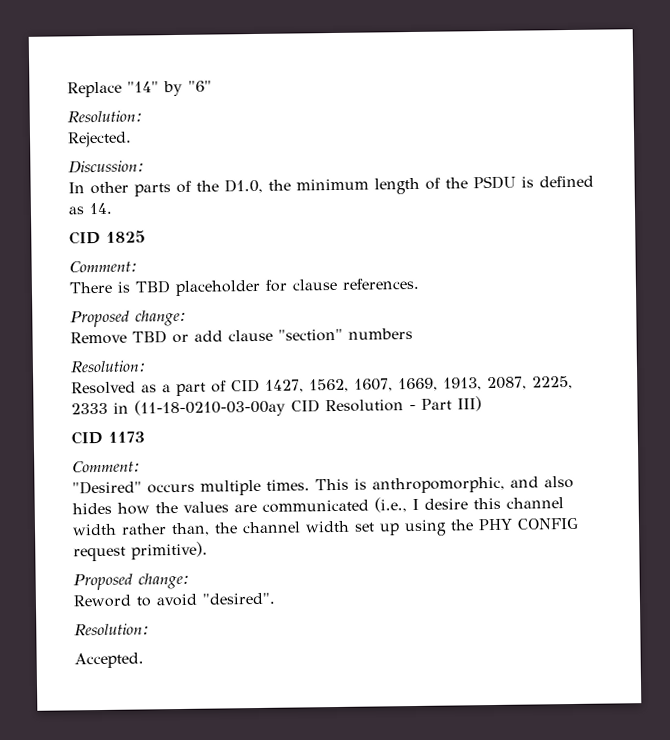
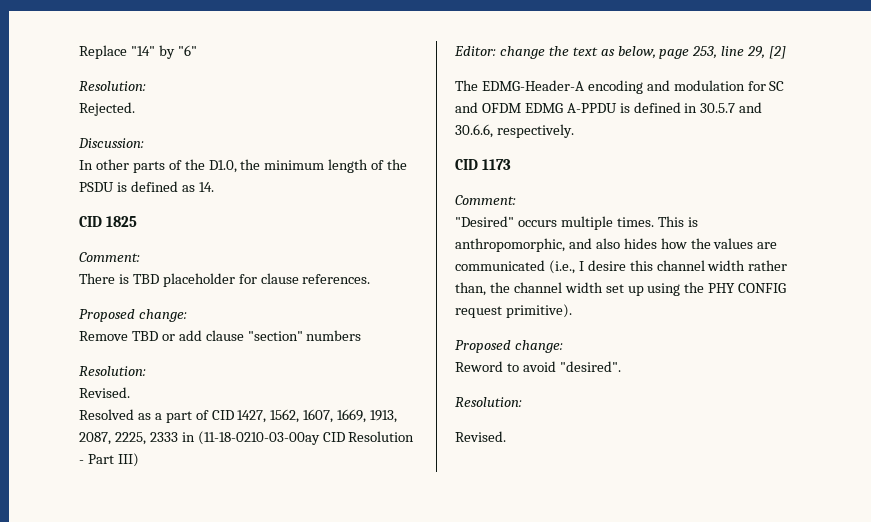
  Remove TBD or add clause "section" numbers
  Resolution:
+ Revised.
+ Editor: change the text as below, page 253, line 29, [2]
+ The EDMG-Header-A encoding and modulation for SC and OFDM EDMG A-PPDU is defined in 30.5.7 and 30.6.6, respectively.
  Reword to avoid "desired".
  Resolution:
- Accepted.
+ Revised.

